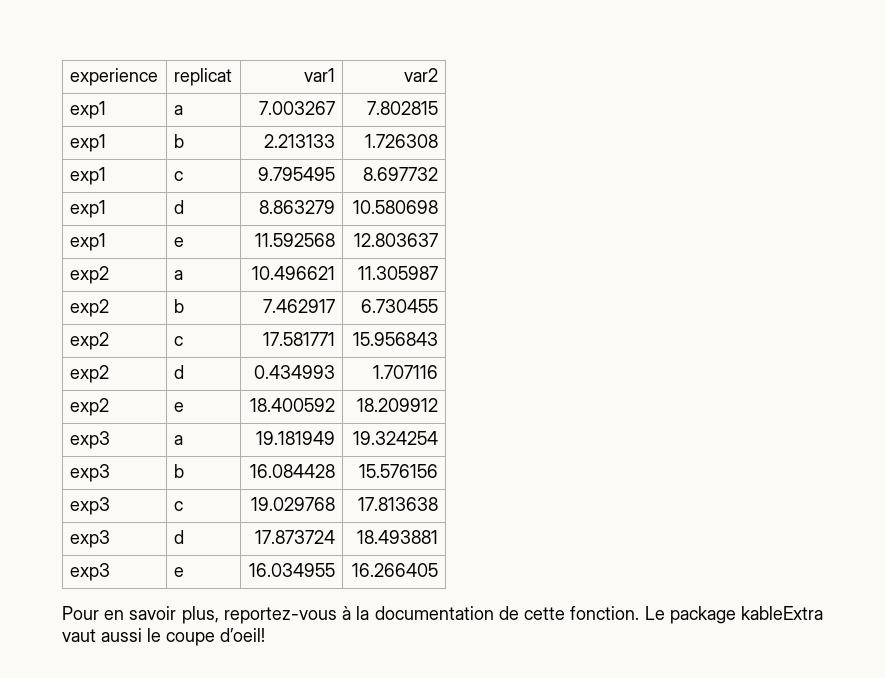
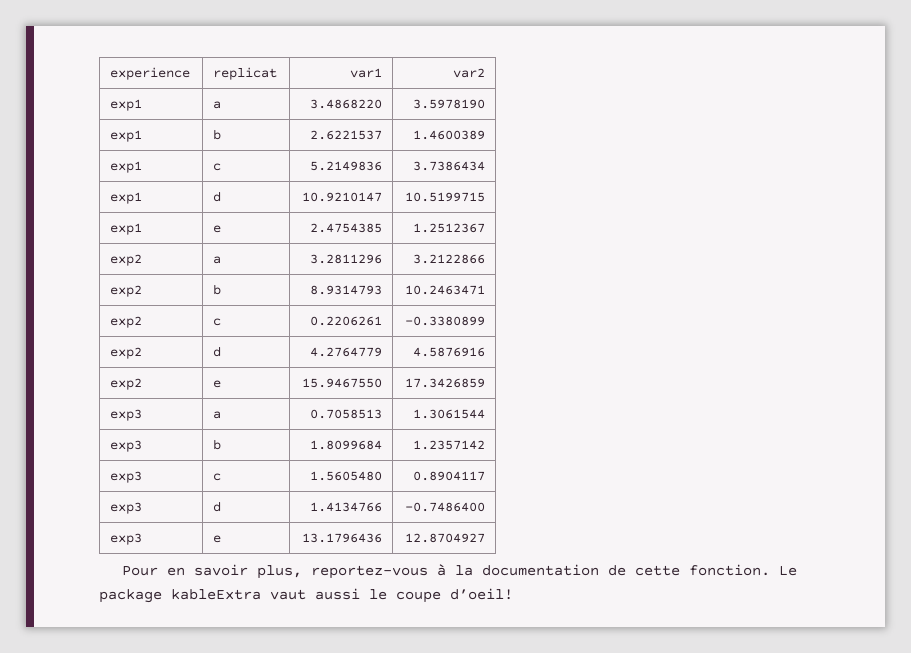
- exp1 | a | 7.003267 | 7.802815
+ exp1 | a | 3.4868220 | 3.5978190
- exp1 | b | 2.213133 | 1.726308
+ exp1 | b | 2.6221537 | 1.4600389
- exp1 | c | 9.795495 | 8.697732
+ exp1 | c | 5.2149836 | 3.7386434
- exp1 | d | 8.863279 | 10.580698
+ exp1 | d | 10.9210147 | 10.5199715
- exp1 | e | 11.592568 | 12.803637
+ exp1 | e | 2.4754385 | 1.2512367
- exp2 | a | 10.496621 | 11.305987
+ exp2 | a | 3.2811296 | 3.2122866
- exp2 | b | 7.462917 | 6.730455
+ exp2 | b | 8.9314793 | 10.2463471
- exp2 | c | 17.581771 | 15.956843
+ exp2 | c | 0.2206261 | -0.3380899
- exp2 | d | 0.434993 | 1.707116
+ exp2 | d | 4.2764779 | 4.5876916
- exp2 | e | 18.400592 | 18.209912
+ exp2 | e | 15.9467550 | 17.3426859
- exp3 | a | 19.181949 | 19.324254
+ exp3 | a | 0.7058513 | 1.3061544
- exp3 | b | 16.084428 | 15.576156
+ exp3 | b | 1.8099684 | 1.2357142
- exp3 | c | 19.029768 | 17.813638
+ exp3 | c | 1.5605480 | 0.8904117
- exp3 | d | 17.873724 | 18.493881
+ exp3 | d | 1.4134766 | -0.7486400
- exp3 | e | 16.034955 | 16.266405
+ exp3 | e | 13.1796436 | 12.8704927

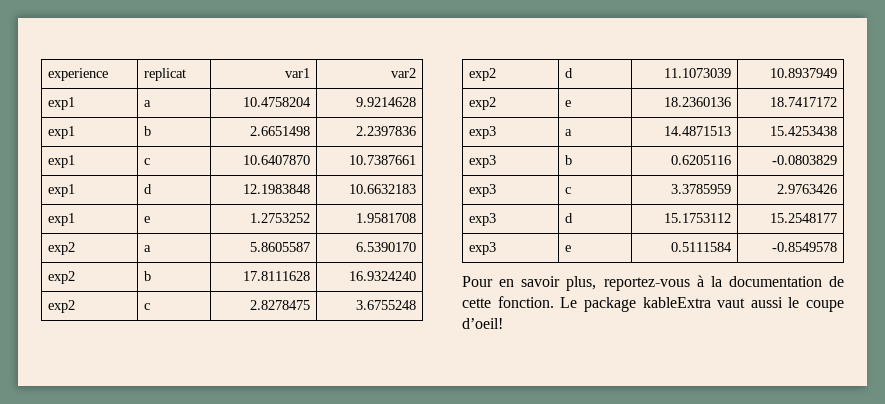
- exp1 | a | 3.4868220 | 3.5978190
+ exp1 | a | 10.4758204 | 9.9214628
- exp1 | b | 2.6221537 | 1.4600389
+ exp1 | b | 2.6651498 | 2.2397836
- exp1 | c | 5.2149836 | 3.7386434
+ exp1 | c | 10.6407870 | 10.7387661
- exp1 | d | 10.9210147 | 10.5199715
+ exp1 | d | 12.1983848 | 10.6632183
- exp1 | e | 2.4754385 | 1.2512367
+ exp1 | e | 1.2753252 | 1.9581708
- exp2 | a | 3.2811296 | 3.2122866
+ exp2 | a | 5.8605587 | 6.5390170
- exp2 | b | 8.9314793 | 10.2463471
+ exp2 | b | 17.8111628 | 16.9324240
- exp2 | c | 0.2206261 | -0.3380899
+ exp2 | c | 2.8278475 | 3.6755248
- exp2 | d | 4.2764779 | 4.5876916
+ exp2 | d | 11.1073039 | 10.8937949
- exp2 | e | 15.9467550 | 17.3426859
+ exp2 | e | 18.2360136 | 18.7417172
- exp3 | a | 0.7058513 | 1.3061544
+ exp3 | a | 14.4871513 | 15.4253438
- exp3 | b | 1.8099684 | 1.2357142
+ exp3 | b | 0.6205116 | -0.0803829
- exp3 | c | 1.5605480 | 0.8904117
+ exp3 | c | 3.3785959 | 2.9763426
- exp3 | d | 1.4134766 | -0.7486400
+ exp3 | d | 15.1753112 | 15.2548177
- exp3 | e | 13.1796436 | 12.8704927
+ exp3 | e | 0.5111584 | -0.8549578

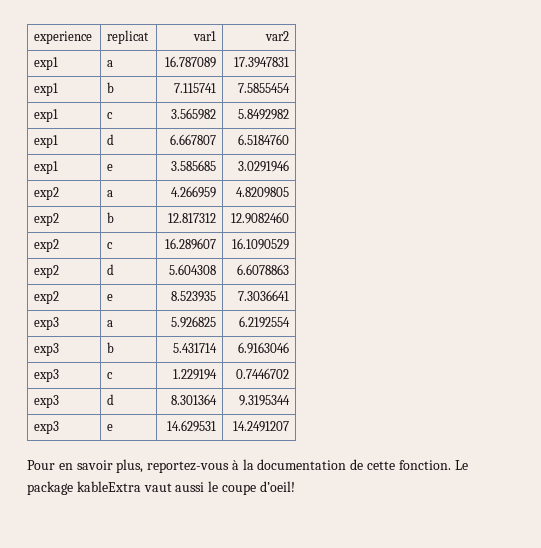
- exp1 | a | 10.4758204 | 9.9214628
+ exp1 | a | 16.787089 | 17.3947831
- exp1 | b | 2.6651498 | 2.2397836
+ exp1 | b | 7.115741 | 7.5855454
- exp1 | c | 10.6407870 | 10.7387661
+ exp1 | c | 3.565982 | 5.8492982
- exp1 | d | 12.1983848 | 10.6632183
+ exp1 | d | 6.667807 | 6.5184760
- exp1 | e | 1.2753252 | 1.9581708
+ exp1 | e | 3.585685 | 3.0291946
- exp2 | a | 5.8605587 | 6.5390170
+ exp2 | a | 4.266959 | 4.8209805
- exp2 | b | 17.8111628 | 16.9324240
+ exp2 | b | 12.817312 | 12.9082460
- exp2 | c | 2.8278475 | 3.6755248
+ exp2 | c | 16.289607 | 16.1090529
- exp2 | d | 11.1073039 | 10.8937949
+ exp2 | d | 5.604308 | 6.6078863
- exp2 | e | 18.2360136 | 18.7417172
+ exp2 | e | 8.523935 | 7.3036641
- exp3 | a | 14.4871513 | 15.4253438
+ exp3 | a | 5.926825 | 6.2192554
- exp3 | b | 0.6205116 | -0.0803829
+ exp3 | b | 5.431714 | 6.9163046
- exp3 | c | 3.3785959 | 2.9763426
+ exp3 | c | 1.229194 | 0.7446702
- exp3 | d | 15.1753112 | 15.2548177
+ exp3 | d | 8.301364 | 9.3195344
- exp3 | e | 0.5111584 | -0.8549578
+ exp3 | e | 14.629531 | 14.2491207

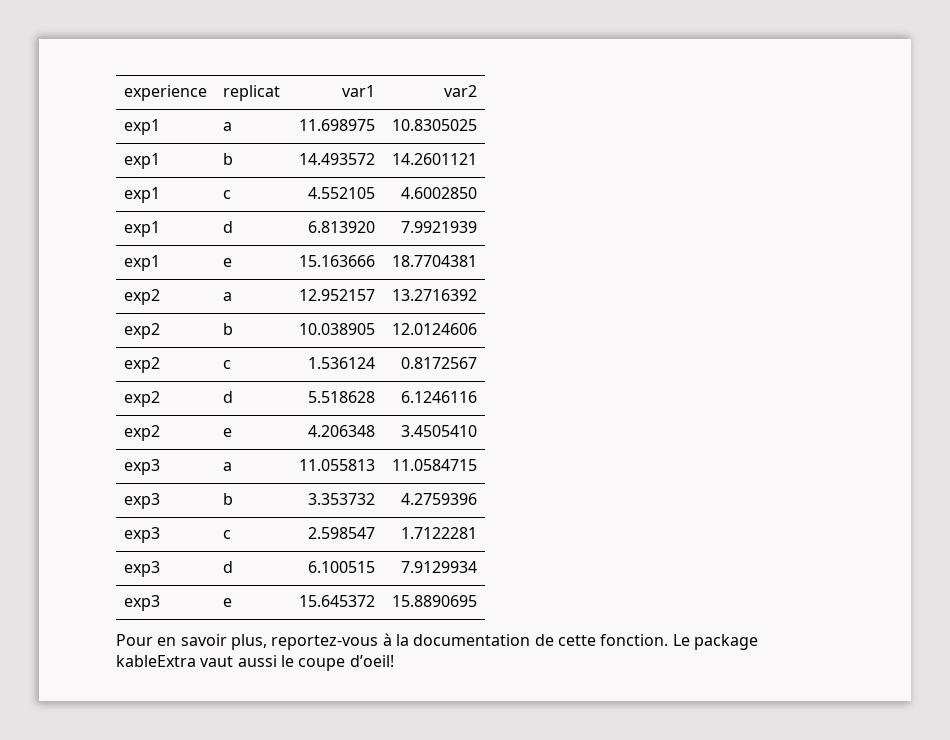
- exp1 | a | 16.787089 | 17.3947831
+ exp1 | a | 11.698975 | 10.8305025
- exp1 | b | 7.115741 | 7.5855454
+ exp1 | b | 14.493572 | 14.2601121
- exp1 | c | 3.565982 | 5.8492982
+ exp1 | c | 4.552105 | 4.6002850
- exp1 | d | 6.667807 | 6.5184760
+ exp1 | d | 6.813920 | 7.9921939
- exp1 | e | 3.585685 | 3.0291946
+ exp1 | e | 15.163666 | 18.7704381
- exp2 | a | 4.266959 | 4.8209805
+ exp2 | a | 12.952157 | 13.2716392
- exp2 | b | 12.817312 | 12.9082460
+ exp2 | b | 10.038905 | 12.0124606
- exp2 | c | 16.289607 | 16.1090529
+ exp2 | c | 1.536124 | 0.8172567
- exp2 | d | 5.604308 | 6.6078863
+ exp2 | d | 5.518628 | 6.1246116
- exp2 | e | 8.523935 | 7.3036641
+ exp2 | e | 4.206348 | 3.4505410
- exp3 | a | 5.926825 | 6.2192554
+ exp3 | a | 11.055813 | 11.0584715
- exp3 | b | 5.431714 | 6.9163046
+ exp3 | b | 3.353732 | 4.2759396
- exp3 | c | 1.229194 | 0.7446702
+ exp3 | c | 2.598547 | 1.7122281
- exp3 | d | 8.301364 | 9.3195344
+ exp3 | d | 6.100515 | 7.9129934
- exp3 | e | 14.629531 | 14.2491207
+ exp3 | e | 15.645372 | 15.8890695

